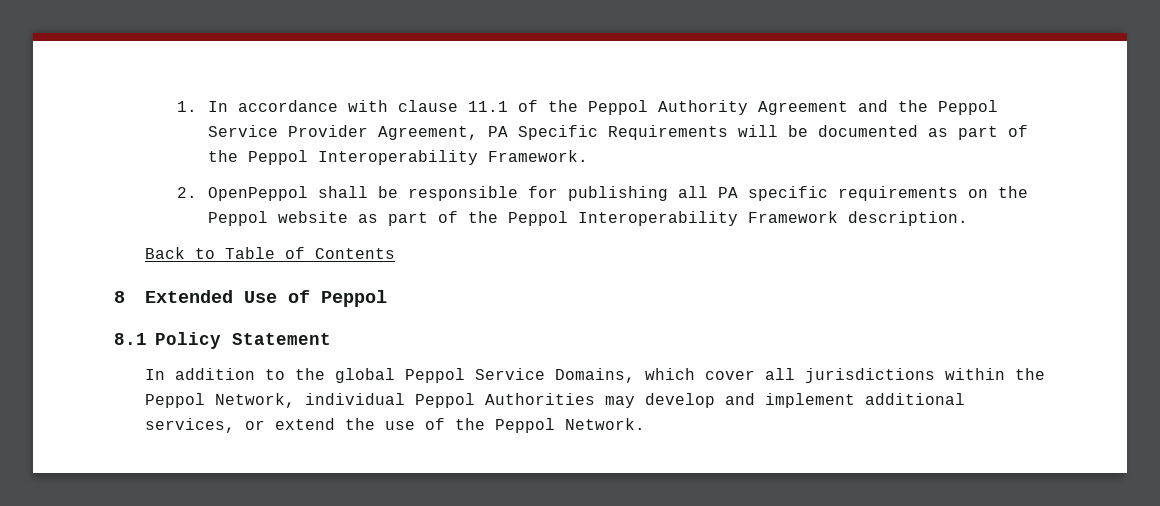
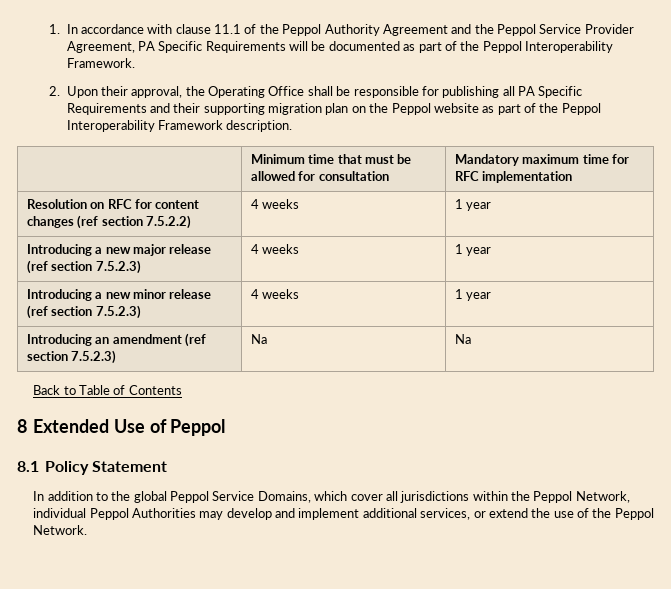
- 2. OpenPeppol shall be responsible for publishing all PA specific requirements on the Peppol website as part of the Peppol Interoperability Framework description.
+ 2. Upon their approval, the Operating Office shall be responsible for publishing all PA Specific Requirements and their supporting migration plan on the Peppol website as part of the Peppol Interoperability Framework description.
+ | Minimum time that must be allowed for consultation | Mandatory maximum time for RFC implementation
+ Resolution on RFC for content changes (ref section 7.5.2.2) | 4 weeks | 1 year
+ Introducing a new major release (ref section 7.5.2.3) | 4 weeks | 1 year
+ Introducing a new minor release (ref section 7.5.2.3) | 4 weeks | 1 year
+ Introducing an amendment (ref section 7.5.2.3) | Na | Na

